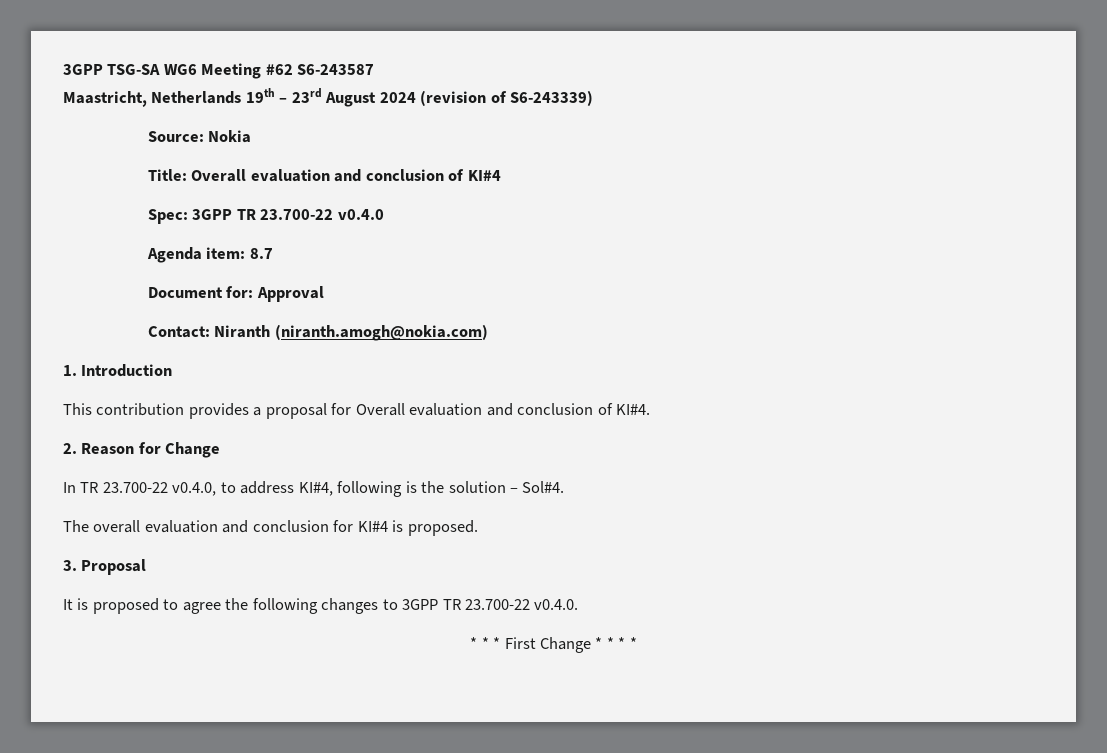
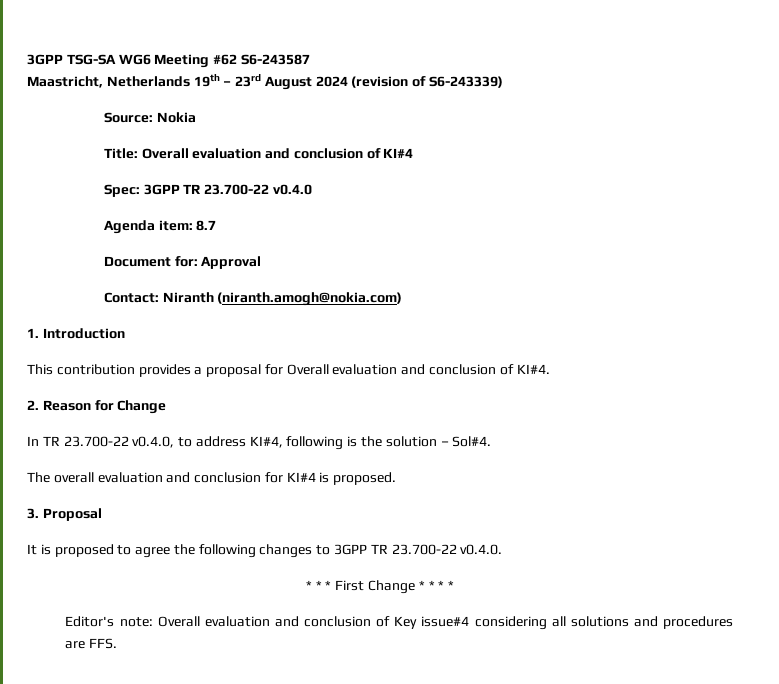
+ Editor's note: Overall evaluation and conclusion of Key issue#4 considering all solutions and procedures are FFS.

